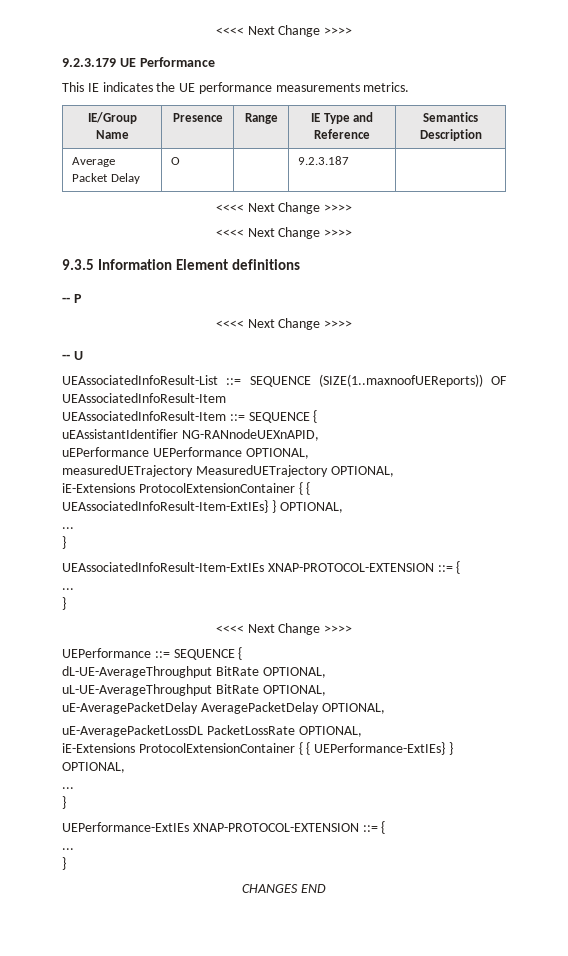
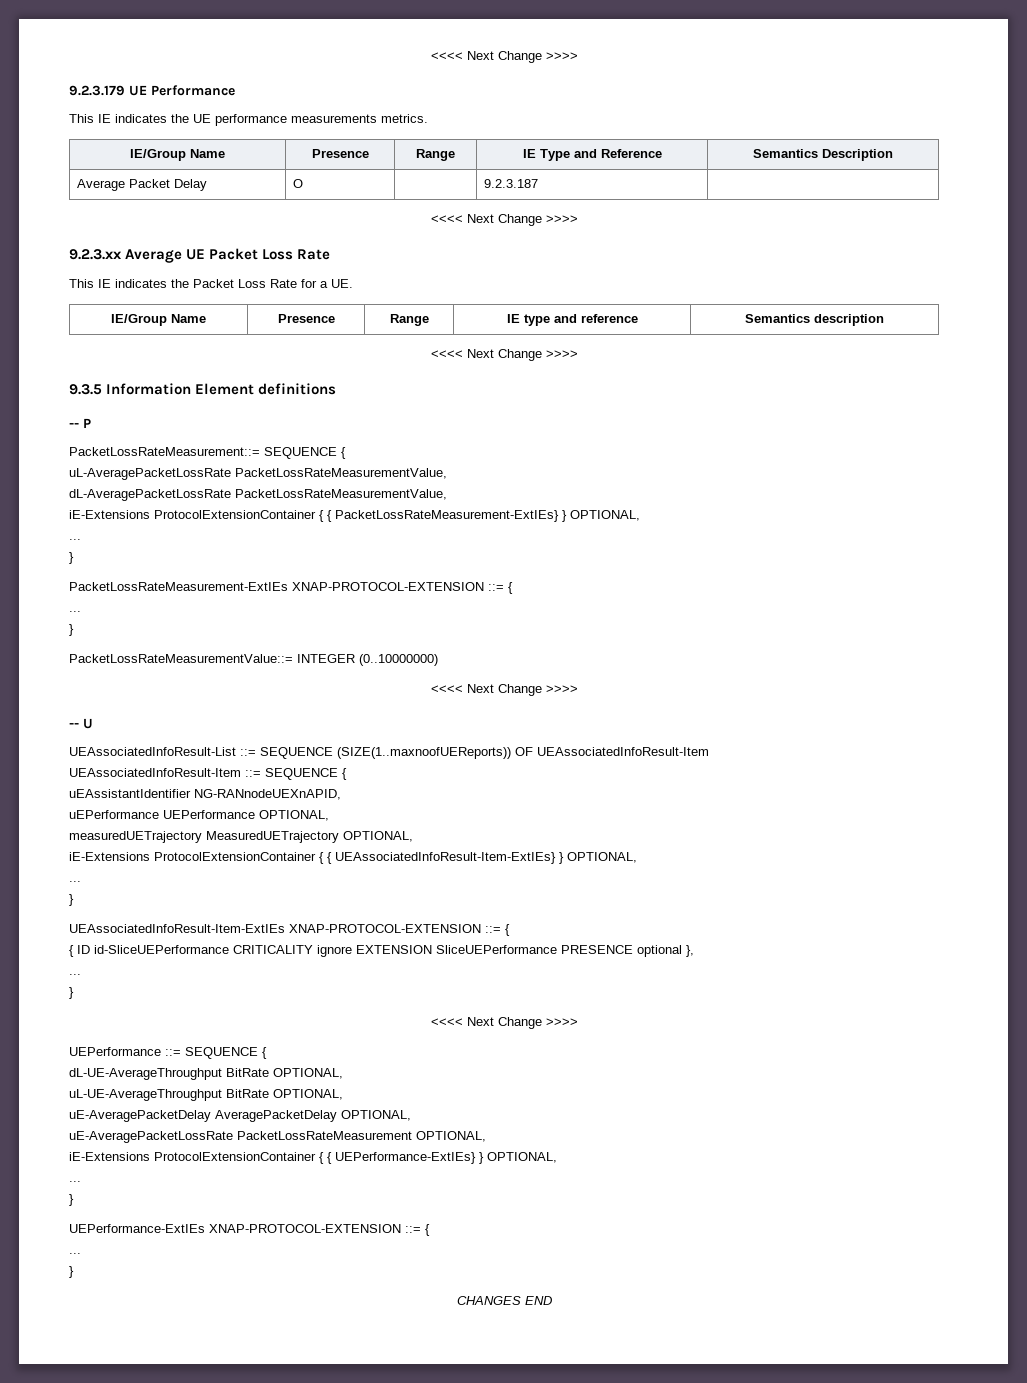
+ 9.2.3.xx Average UE Packet Loss Rate
+ This IE indicates the Packet Loss Rate for a UE.
+ IE/Group Name | Presence | Range | IE type and reference | Semantics description
+ PacketLossRateMeasurement::= SEQUENCE {
+ uL-AveragePacketLossRate PacketLossRateMeasurementValue,
+ dL-AveragePacketLossRate PacketLossRateMeasurementValue,
+ iE-Extensions ProtocolExtensionContainer { { PacketLossRateMeasurement-ExtIEs} } OPTIONAL,
+ ...
+ }
+ PacketLossRateMeasurement-ExtIEs XNAP-PROTOCOL-EXTENSION ::= {
+ ...
+ }
+ PacketLossRateMeasurementValue::= INTEGER (0..10000000)
+ { ID id-SliceUEPerformance CRITICALITY ignore EXTENSION SliceUEPerformance PRESENCE optional },
- uE-AveragePacketLossDL PacketLossRate OPTIONAL,
+ uE-AveragePacketLossRate PacketLossRateMeasurement OPTIONAL,

